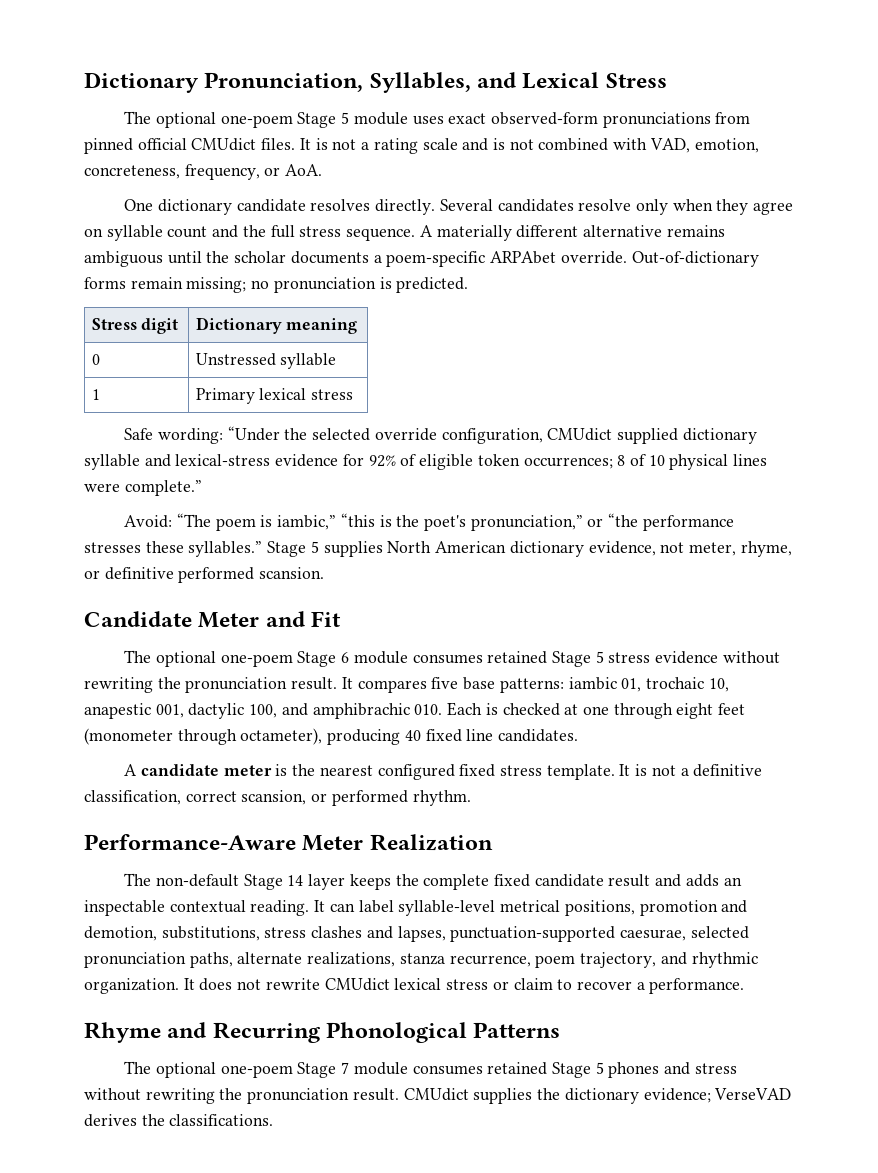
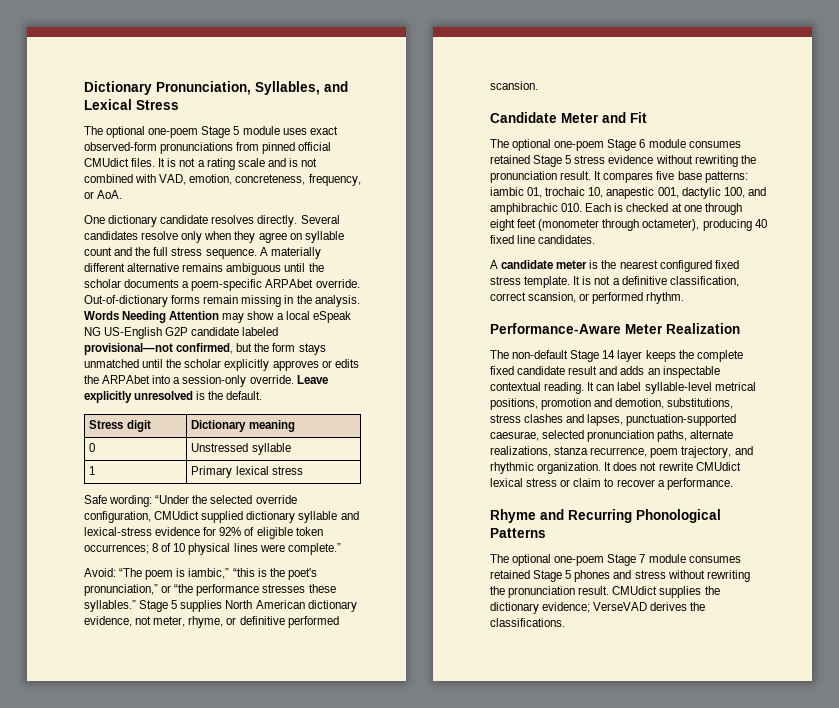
- Out-of-dictionary forms remain missing; no pronunciation is predicted.
+ Out-of-dictionary forms remain missing in the analysis. Words Needing Attention may show a local eSpeak NG US-English G2P candidate labeled provisional—not confirmed, but the form stays unmatched until the scholar explicitly approves or edits the ARPAbet into a session-only override. Leave explicitly unresolved is the default.

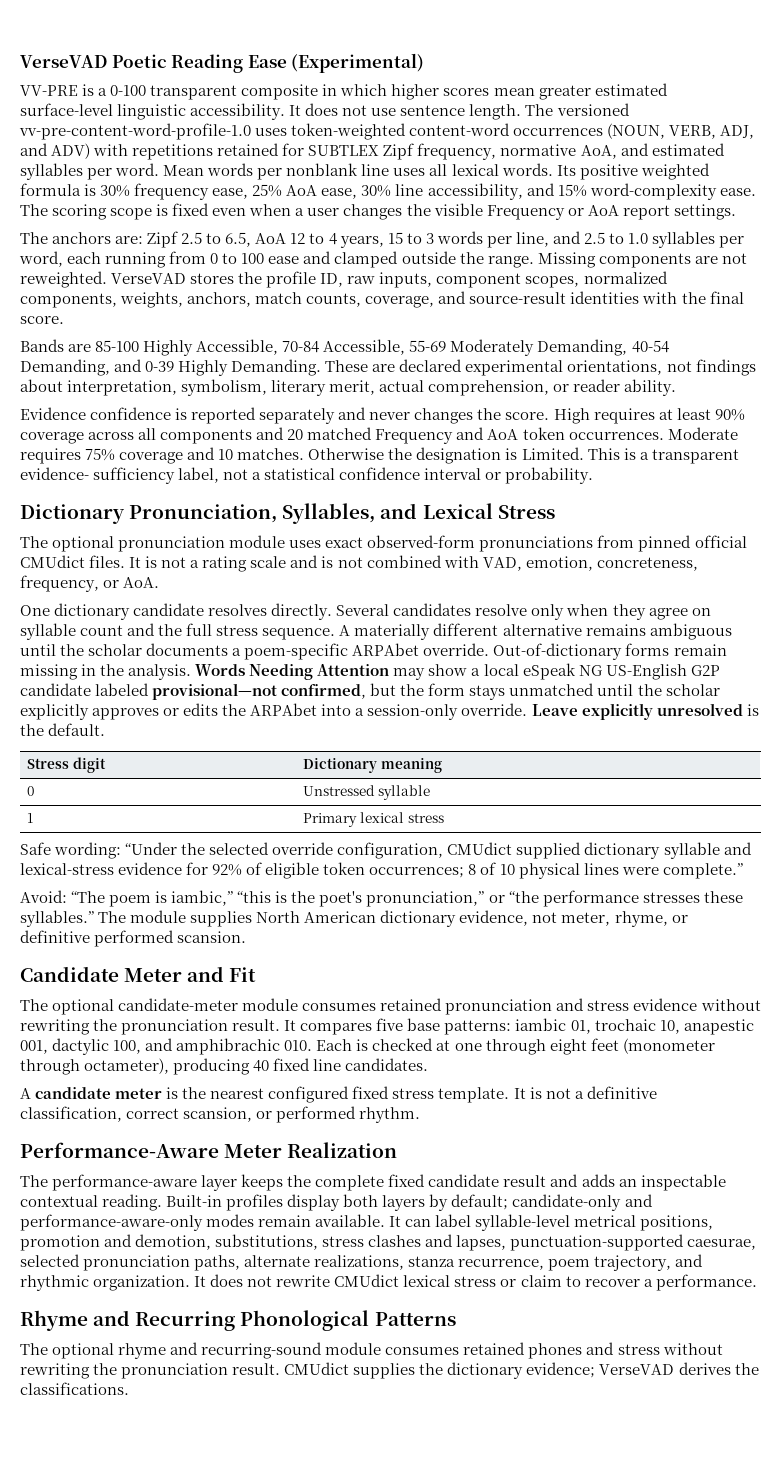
+ VerseVAD Poetic Reading Ease (Experimental)
+ VV-PRE is a 0-100 transparent composite in which higher scores mean greater estimated surface-level linguistic accessibility. It does not use sentence length. The versioned vv-pre-content-word-profile-1.0 uses token-weighted content-word occurrences (NOUN, VERB, ADJ, and ADV) with repetitions retained for SUBTLEX Zipf frequency, normative AoA, and estimated syllables per word. Mean words per nonblank line uses all lexical words. Its positive weighted formula is 30% frequency ease, 25% AoA ease, 30% line accessibility, and 15% word-complexity ease. The scoring scope is fixed even when a user changes the visible Frequency or AoA report settings.
+ The anchors are: Zipf 2.5 to 6.5, AoA 12 to 4 years, 15 to 3 words per line, and 2.5 to 1.0 syllables per word, each running from 0 to 100 ease and clamped outside the range. Missing components are not reweighted. VerseVAD stores the profile ID, raw inputs, component scopes, normalized components, weights, anchors, match counts, coverage, and source-result identities with the final score.
+ Bands are 85-100 Highly Accessible, 70-84 Accessible, 55-69 Moderately Demanding, 40-54 Demanding, and 0-39 Highly Demanding. These are declared experimental orientations, not findings about interpretation, symbolism, literary merit, actual comprehension, or reader ability.
+ Evidence confidence is reported separately and never changes the score. High requires at least 90% coverage across all components and 20 matched Frequency and AoA token occurrences. Moderate requires 75% coverage and 10 matches. Otherwise the designation is Limited. This is a transparent evidence- sufficiency label, not a statistical confidence interval or probability.
- The optional one-poem Stage 5 module uses exact observed-form pronunciations from pinned official CMUdict files.
+ The optional pronunciation module uses exact observed-form pronunciations from pinned official CMUdict files.
- Stage 5 supplies North American dictionary evidence, not meter, rhyme, or definitive performed scansion.
+ The module supplies North American dictionary evidence, not meter, rhyme, or definitive performed scansion.
- The optional one-poem Stage 6 module consumes retained Stage 5 stress evidence without rewriting the pronunciation result.
+ The optional candidate-meter module consumes retained pronunciation and stress evidence without rewriting the pronunciation result.
- The non-default Stage 14 layer keeps the complete fixed candidate result and adds an inspectable contextual reading.
+ The performance-aware layer keeps the complete fixed candidate result and adds an inspectable contextual reading.
+ Built-in profiles display both layers by default; candidate-only and performance-aware-only modes remain available.
- The optional one-poem Stage 7 module consumes retained Stage 5 phones and stress without rewriting the pronunciation result.
+ The optional rhyme and recurring-sound module consumes retained phones and stress without rewriting the pronunciation result.

